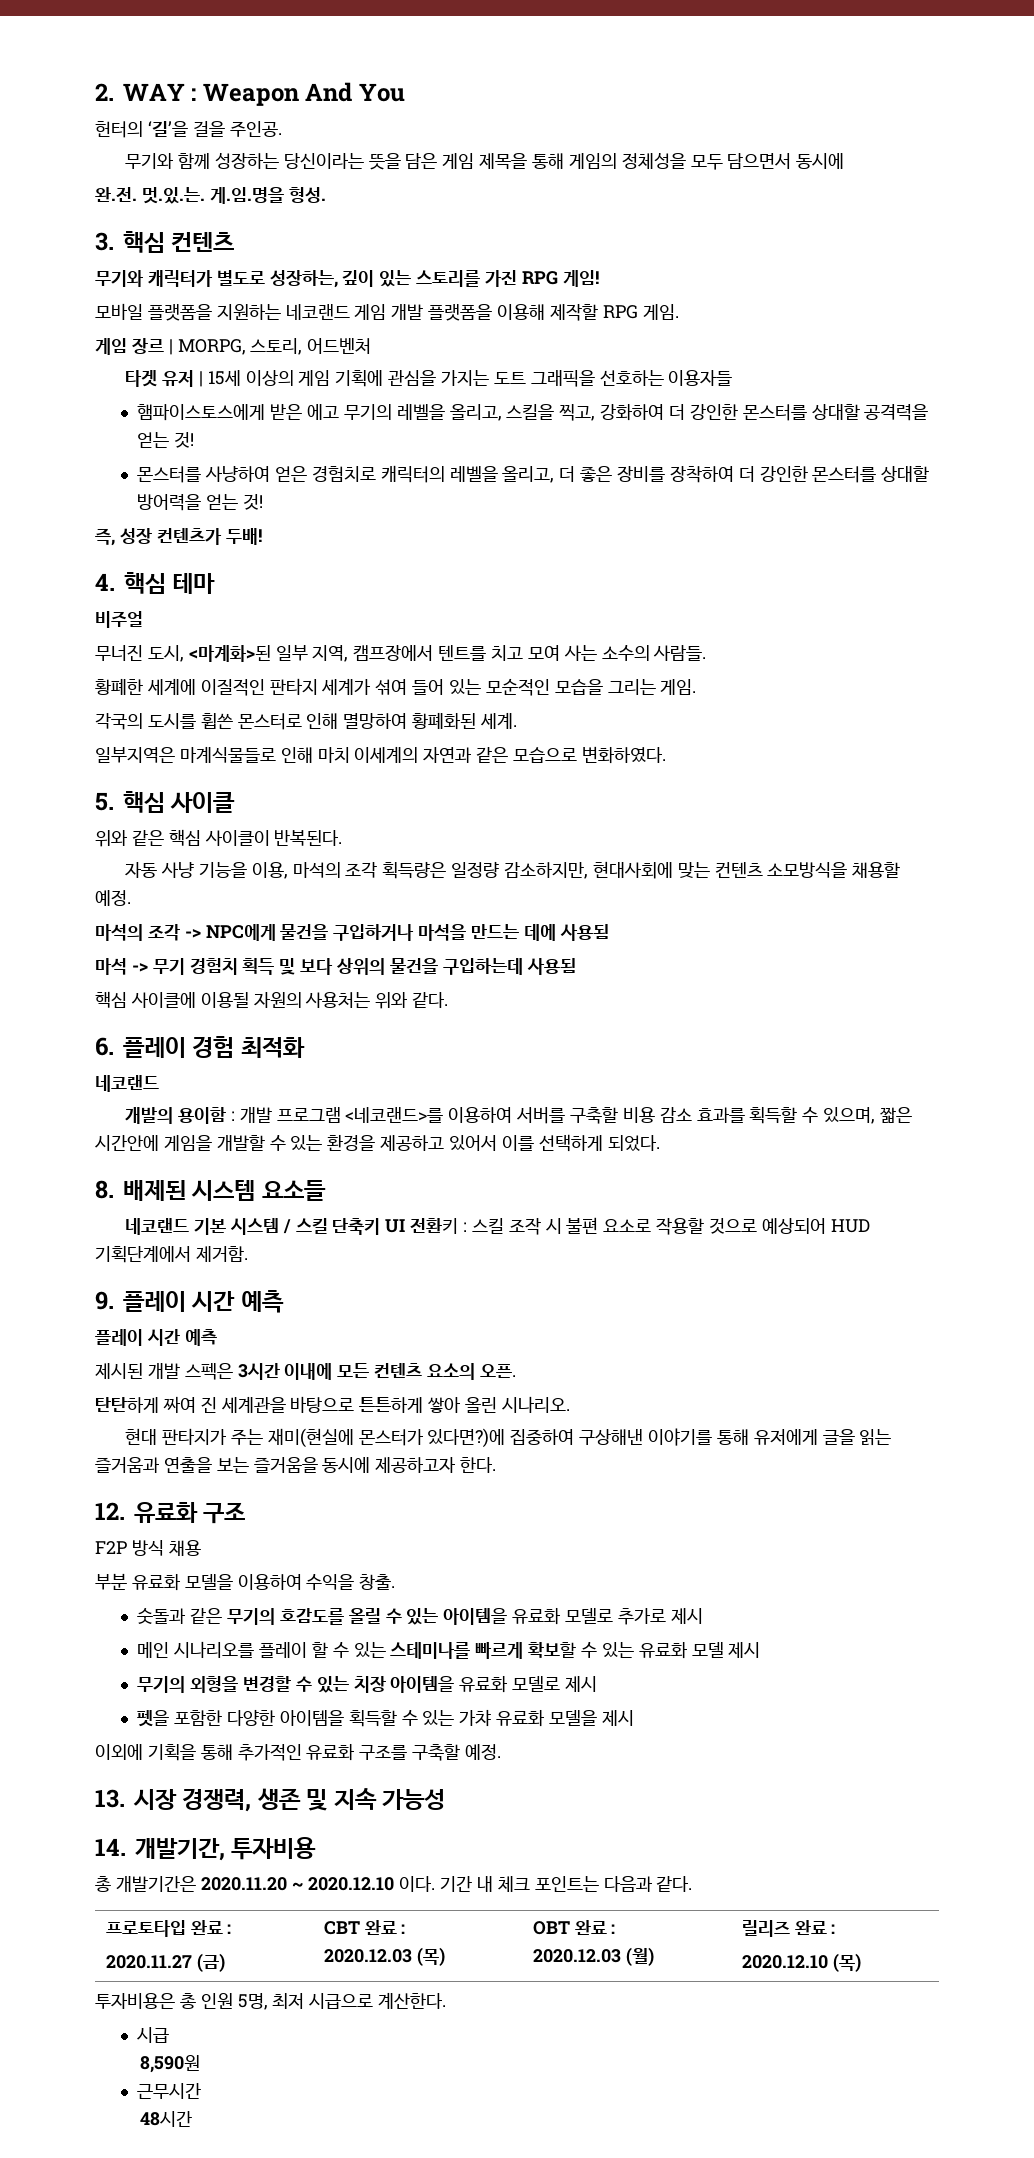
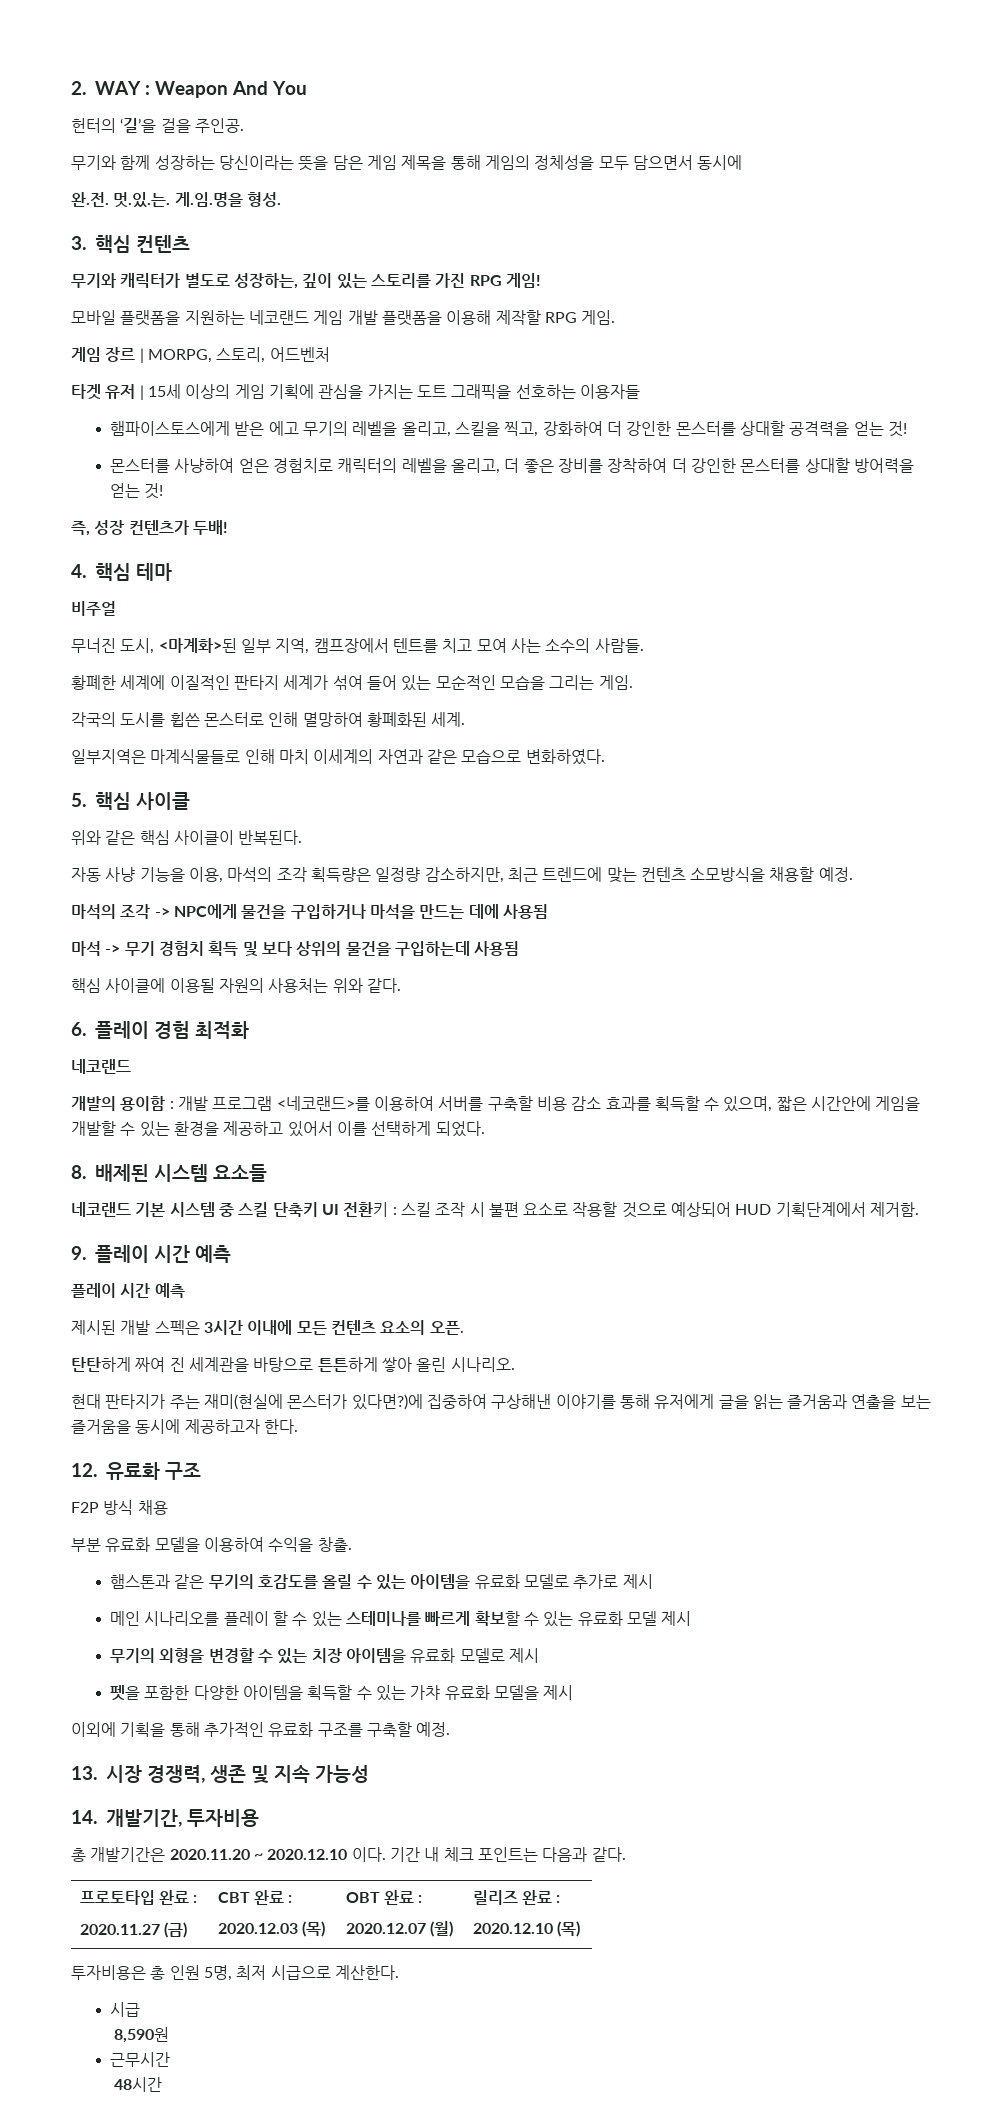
- 자동 사냥 기능을 이용, 마석의 조각 획득량은 일정량 감소하지만, 현대사회에 맞는 컨텐츠 소모방식을 채용할 예정.
+ 자동 사냥 기능을 이용, 마석의 조각 획득량은 일정량 감소하지만, 최근 트렌드에 맞는 컨텐츠 소모방식을 채용할 예정.
- 네코랜드 기본 시스템 / 스킬 단축키 UI 전환키 : 스킬 조작 시 불편 요소로 작용할 것으로 예상되어 HUD 기획단계에서 제거함.
+ 네코랜드 기본 시스템 중 스킬 단축키 UI 전환키 : 스킬 조작 시 불편 요소로 작용할 것으로 예상되어 HUD 기획단계에서 제거함.
- 숫돌과 같은 무기의 호감도를 올릴 수 있는 아이템을 유료화 모델로 추가로 제시
+ 햄스톤과 같은 무기의 호감도를 올릴 수 있는 아이템을 유료화 모델로 추가로 제시
  프로토타입 완료 :
  2020.11.27 (금) | CBT 완료 :
  2020.12.03 (목) | OBT 완료 :
- 2020.12.03 (월) | 릴리즈 완료 :
+ 2020.12.07 (월) | 릴리즈 완료 :

